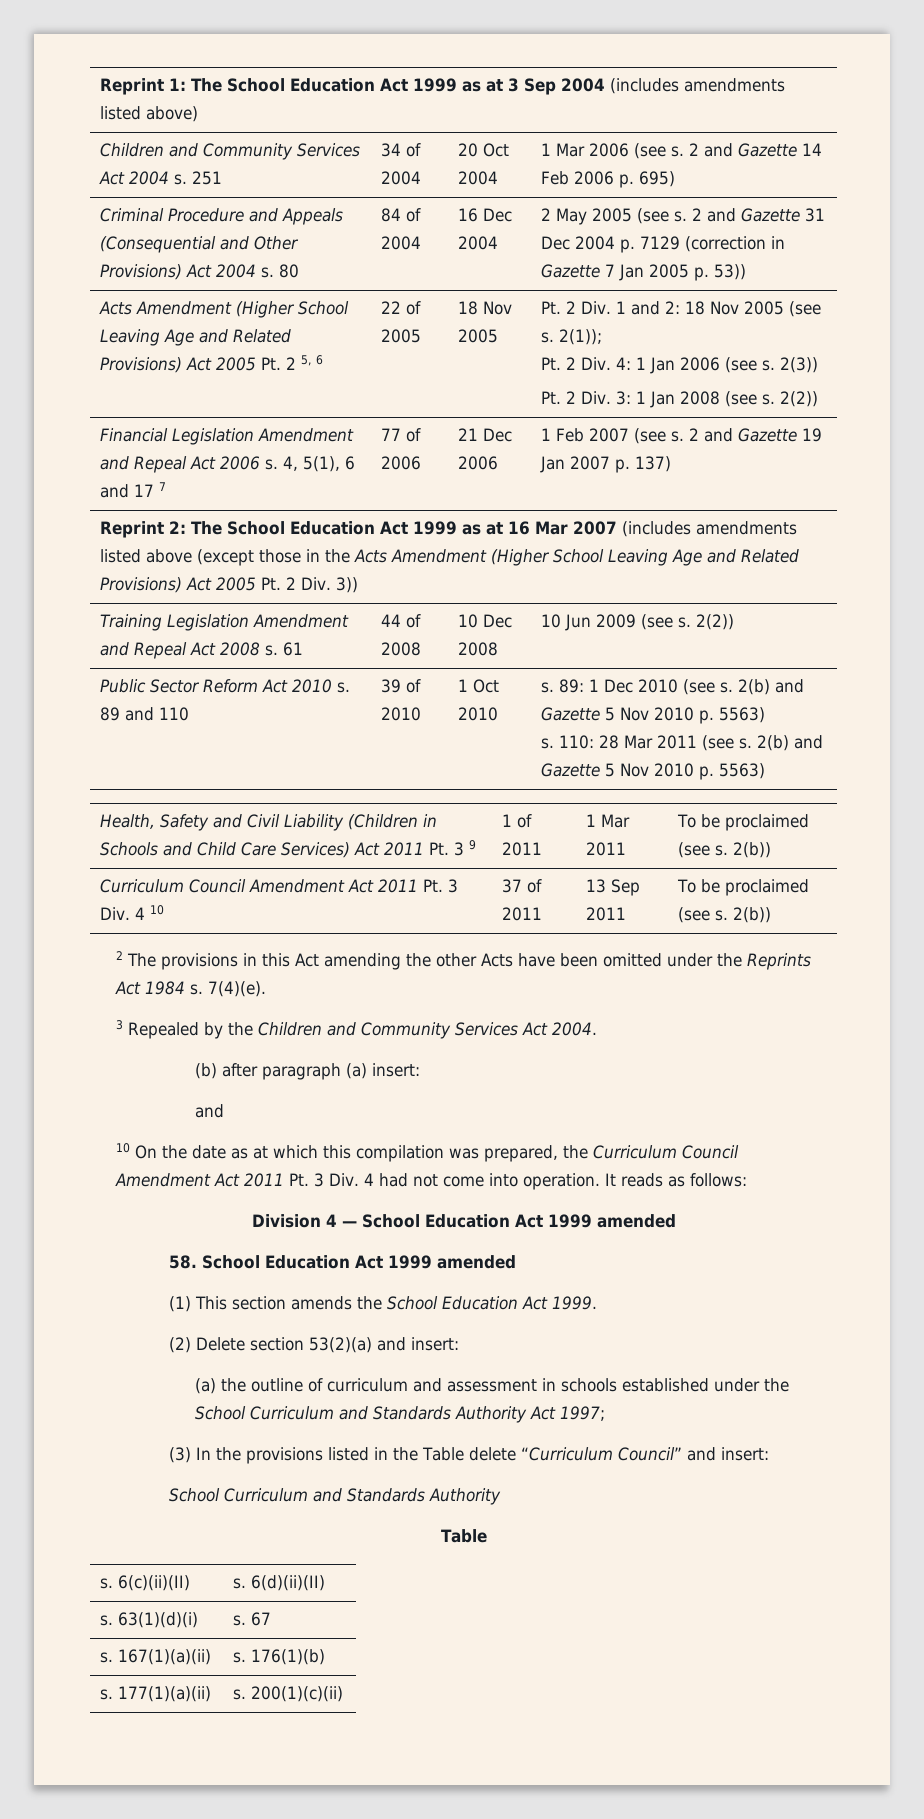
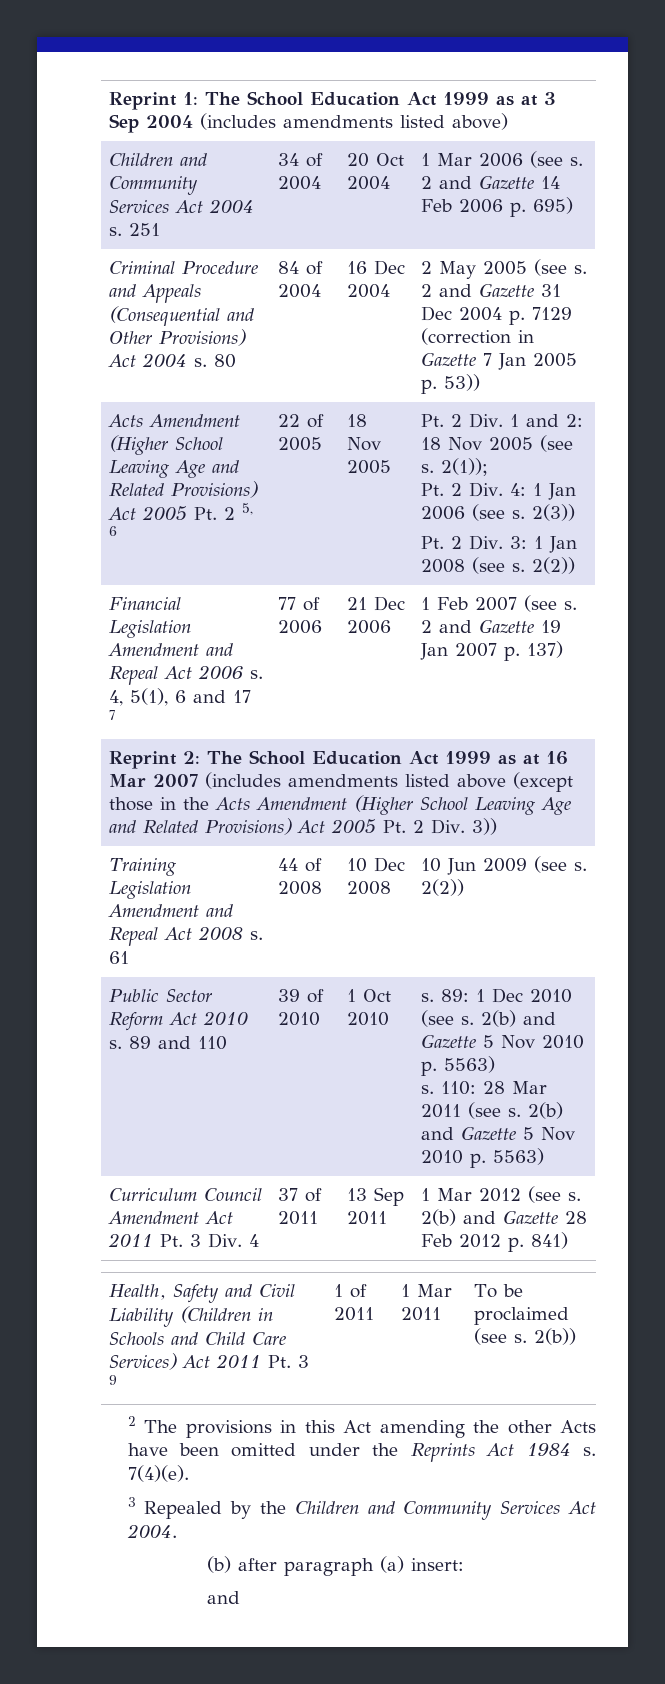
+ Curriculum Council Amendment Act 2011 Pt. 3 Div. 4 | 37 of 2011 | 13 Sep 2011 | 1 Mar 2012 (see s. 2(b) and Gazette 28 Feb 2012 p. 841)
- Curriculum Council Amendment Act 2011 Pt. 3 Div. 4 10 | 37 of 2011 | 13 Sep 2011 | To be proclaimed (see s. 2(b))
- 10 On the date as at which this compilation was prepared, the Curriculum Council Amendment Act 2011 Pt. 3 Div. 4 had not come into operation. It reads as follows:
- Division 4 — School Education Act 1999 amended
- 58. School Education Act 1999 amended
- (1) This section amends the School Education Act 1999.
- (2) Delete section 53(2)(a) and insert:
- (a) the outline of curriculum and assessment in schools established under the School Curriculum and Standards Authority Act 1997;
- (3) In the provisions listed in the Table delete “Curriculum Council” and insert:
- School Curriculum and Standards Authority
- Table
- s. 6(c)(ii)(II) | s. 6(d)(ii)(II)
- s. 63(1)(d)(i) | s. 67
- s. 167(1)(a)(ii) | s. 176(1)(b)
- s. 177(1)(a)(ii) | s. 200(1)(c)(ii)

